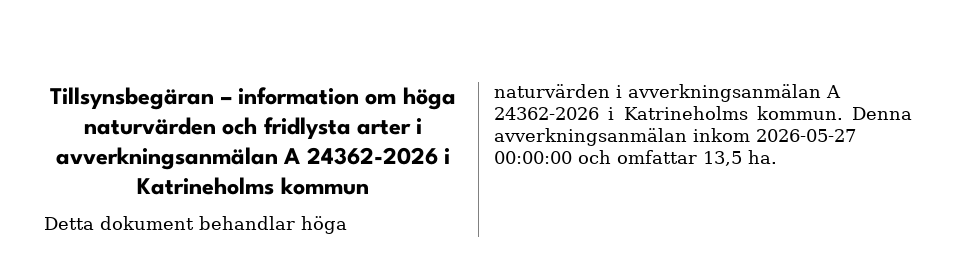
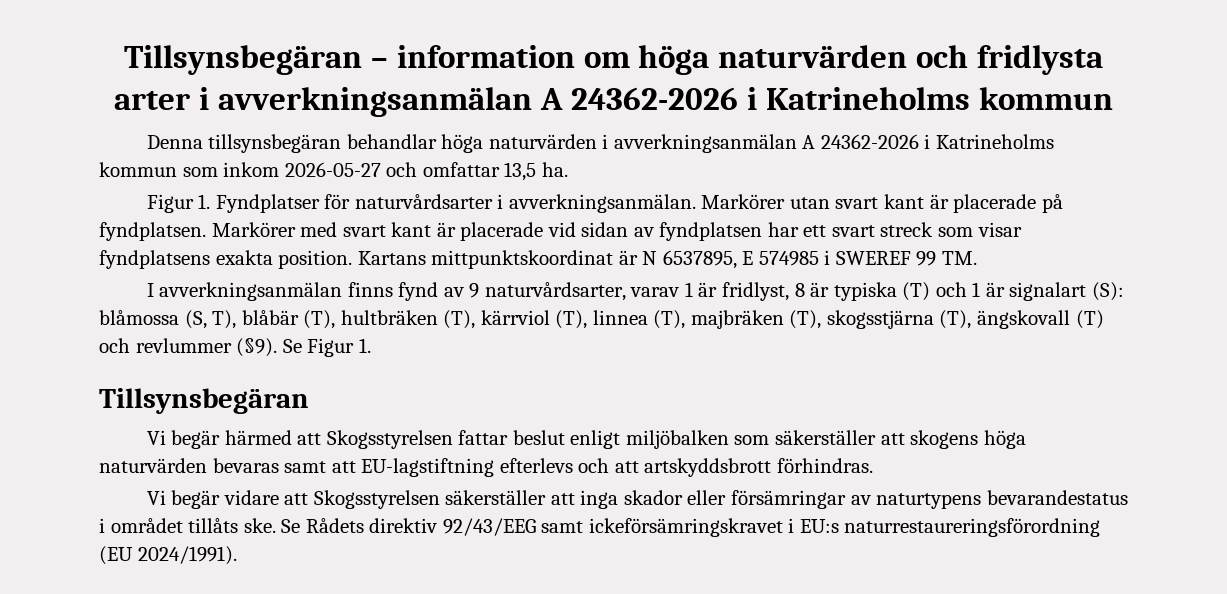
- Detta dokument behandlar höga naturvärden i avverkningsanmälan A 24362-2026 i Katrineholms kommun. Denna avverkningsanmälan inkom 2026-05-27 00:00:00 och omfattar 13,5 ha.
+ Denna tillsynsbegäran behandlar höga naturvärden i avverkningsanmälan A 24362-2026 i Katrineholms kommun som inkom 2026-05-27 och omfattar 13,5 ha.
+ Figur 1. Fyndplatser för naturvårdsarter i avverkningsanmälan. Markörer utan svart kant är placerade på fyndplatsen. Markörer med svart kant är placerade vid sidan av fyndplatsen har ett svart streck som visar fyndplatsens exakta position. Kartans mittpunktskoordinat är N 6537895, E 574985 i SWEREF 99 TM.
+ I avverkningsanmälan finns fynd av 9 naturvårdsarter, varav 1 är fridlyst, 8 är typiska (T) och 1 är signalart (S): blåmossa (S, T), blåbär (T), hultbräken (T), kärrviol (T), linnea (T), majbräken (T), skogsstjärna (T), ängskovall (T) och revlummer (§9). Se Figur 1.
+ Tillsynsbegäran
+ Vi begär härmed att Skogsstyrelsen fattar beslut enligt miljöbalken som säkerställer att skogens höga naturvärden bevaras samt att EU-lagstiftning efterlevs och att artskyddsbrott förhindras.
+ Vi begär vidare att Skogsstyrelsen säkerställer att inga skador eller försämringar av naturtypens bevarandestatus i området tillåts ske. Se Rådets direktiv 92/43/EEG samt ickeförsämringskravet i EU:s naturrestaureringsförordning (EU 2024/1991).

